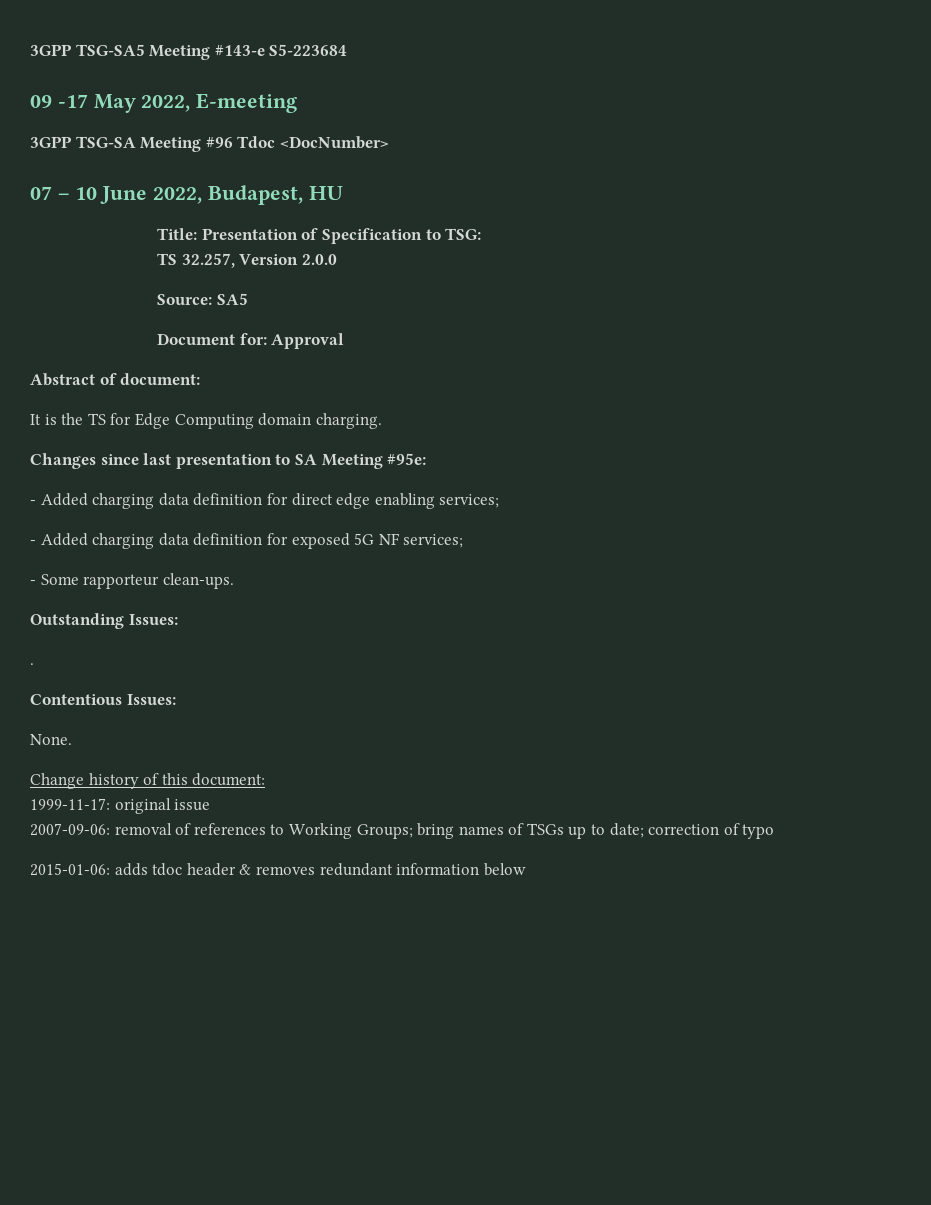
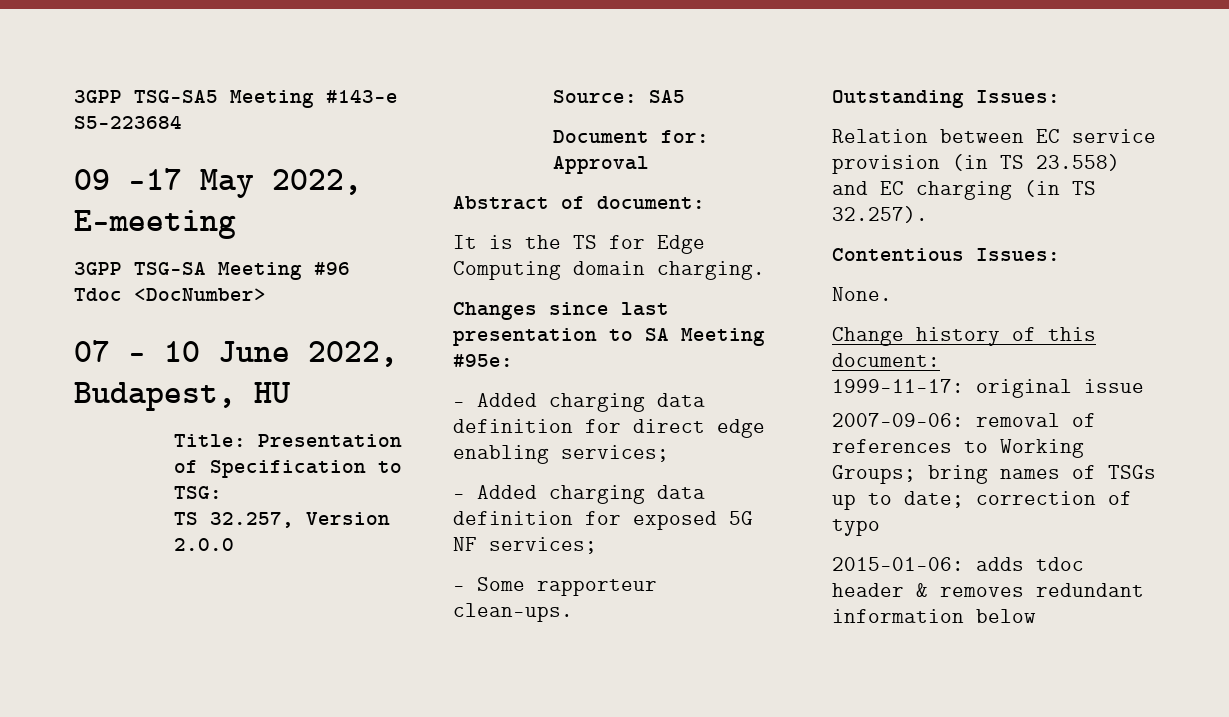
- .
+ Relation between EC service provision (in TS 23.558) and EC charging (in TS 32.257).

